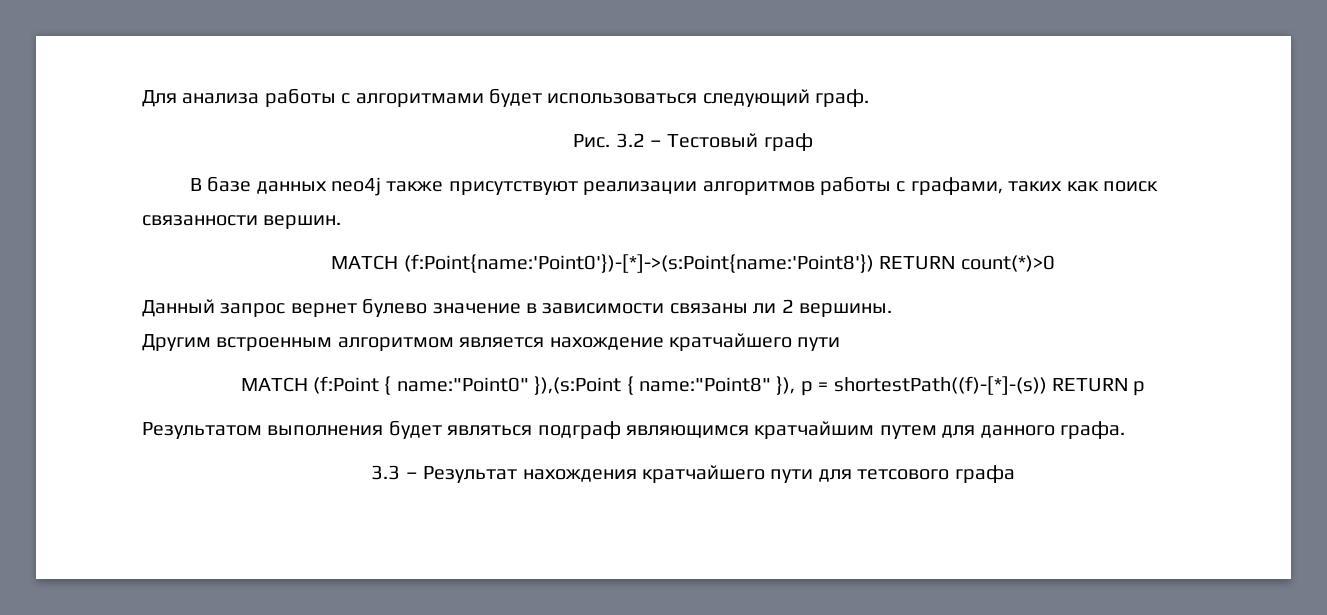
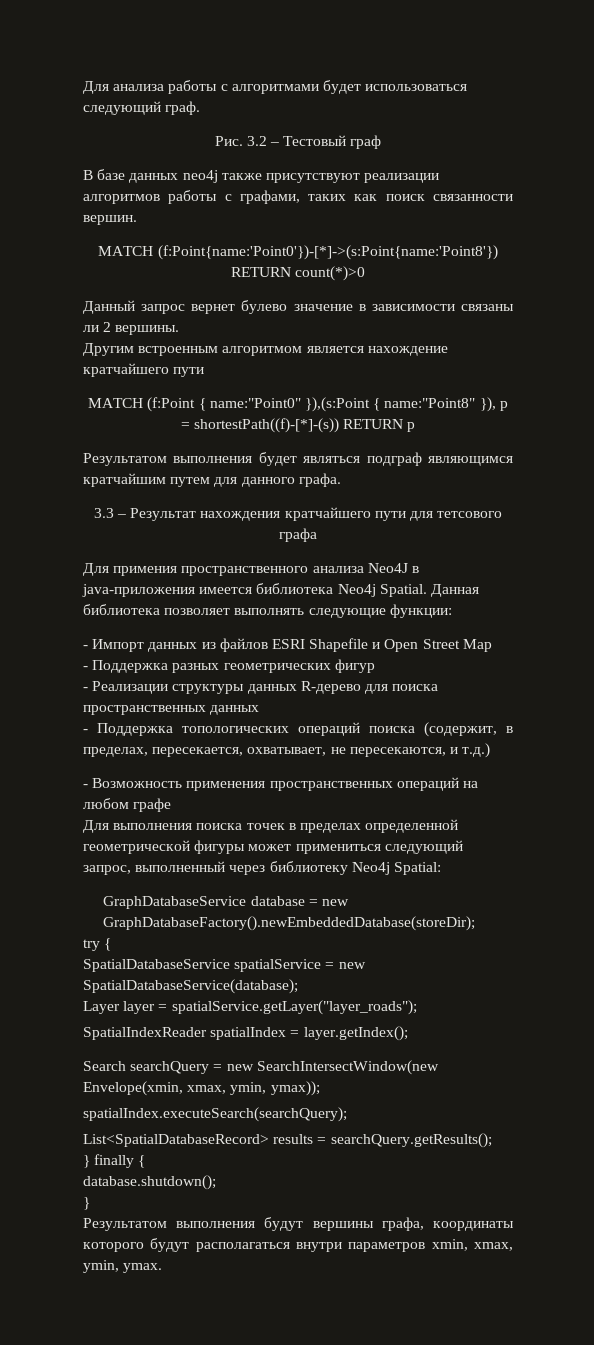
+ Для примения пространственного анализа Neo4J в java-приложения имеется библиотека Neo4j Spatial. Данная библиотека позволяет выполнять следующие функции:
+ - Импорт данных из файлов ESRI Shapefile и Open Street Map
+ - Поддержка разных геометрических фигур
+ - Реализации структуры данных R-дерево для поиска пространственных данных
+ - Поддержка топологических операций поиска (содержит, в пределах, пересекается, охватывает, не пересекаются, и т.д.)
+ - Возможность применения пространственных операций на любом графе
+ Для выполнения поиска точек в пределах определенной геометрической фигуры может примениться следующий запрос, выполненный через библиотеку Neo4j Spatial:
+ GraphDatabaseService database = new GraphDatabaseFactory().newEmbeddedDatabase(storeDir);
+ try {
+ SpatialDatabaseService spatialService = new SpatialDatabaseService(database);
+ Layer layer = spatialService.getLayer("layer_roads");
+ SpatialIndexReader spatialIndex = layer.getIndex();
+ Search searchQuery = new SearchIntersectWindow(new Envelope(xmin, xmax, ymin, ymax));
+ spatialIndex.executeSearch(searchQuery);
+ List<SpatialDatabaseRecord> results = searchQuery.getResults();
+ } finally {
+ database.shutdown();
+ }
+ Результатом выполнения будут вершины графа, координаты которого будут располагаться внутри параметров xmin, xmax, ymin, ymax.

